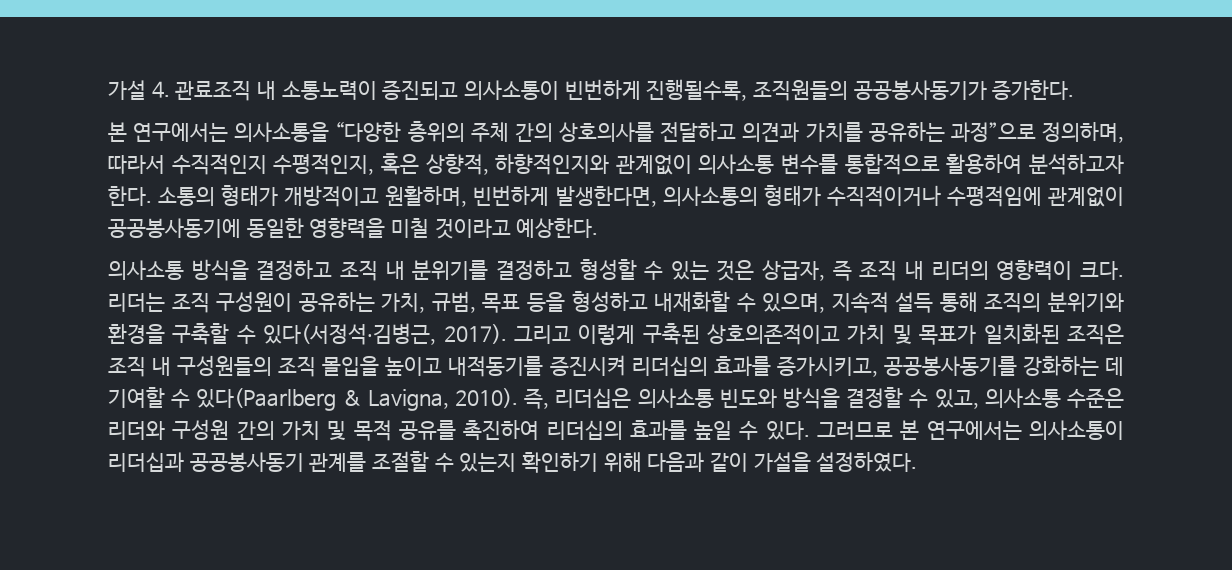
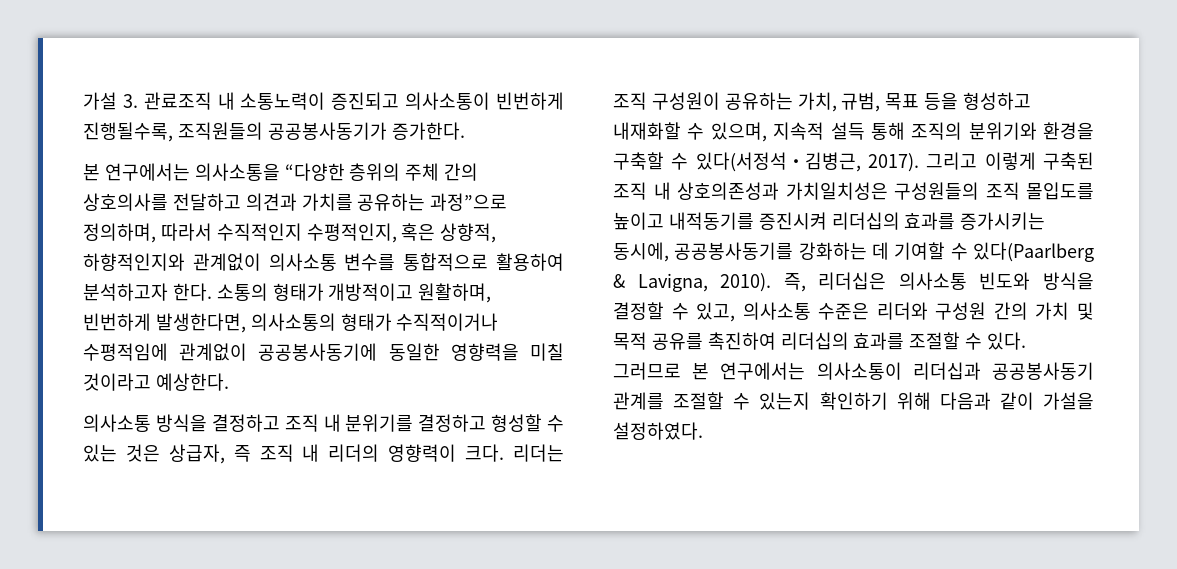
- 가설 4. 관료조직 내 소통노력이 증진되고 의사소통이 빈번하게 진행될수록, 조직원들의 공공봉사동기가 증가한다.
+ 가설 3. 관료조직 내 소통노력이 증진되고 의사소통이 빈번하게 진행될수록, 조직원들의 공공봉사동기가 증가한다.
- 그리고 이렇게 구축된 상호의존적이고 가치 및 목표가 일치화된 조직은 조직 내 구성원들의 조직 몰입을 높이고 내적동기를 증진시켜 리더십의 효과를 증가시키고, 공공봉사동기를 강화하는 데 기여할 수 있다(Paarlberg & Lavigna, 2010).
+ 그리고 이렇게 구축된 조직 내 상호의존성과 가치일치성은 구성원들의 조직 몰입도를 높이고 내적동기를 증진시켜 리더십의 효과를 증가시키는 동시에, 공공봉사동기를 강화하는 데 기여할 수 있다(Paarlberg & Lavigna, 2010).
- 즉, 리더십은 의사소통 빈도와 방식을 결정할 수 있고, 의사소통 수준은 리더와 구성원 간의 가치 및 목적 공유를 촉진하여 리더십의 효과를 높일 수 있다.
+ 즉, 리더십은 의사소통 빈도와 방식을 결정할 수 있고, 의사소통 수준은 리더와 구성원 간의 가치 및 목적 공유를 촉진하여 리더십의 효과를 조절할 수 있다.

